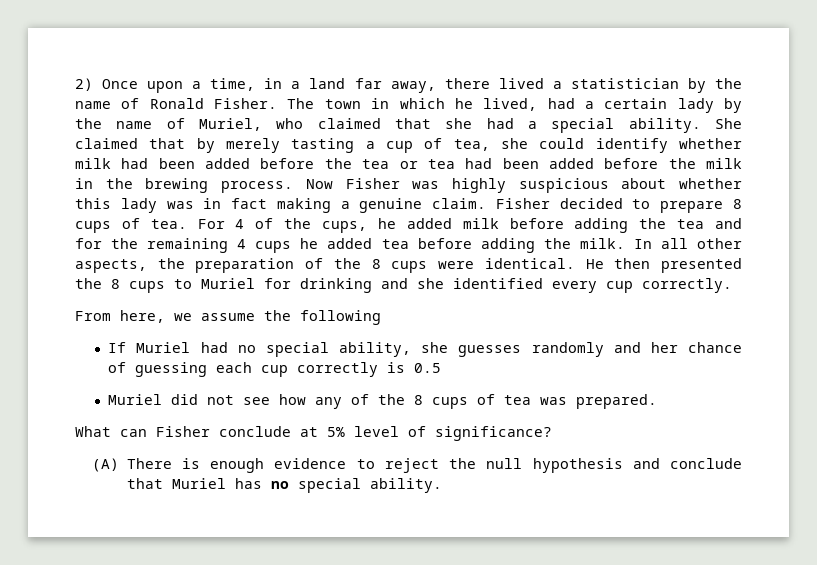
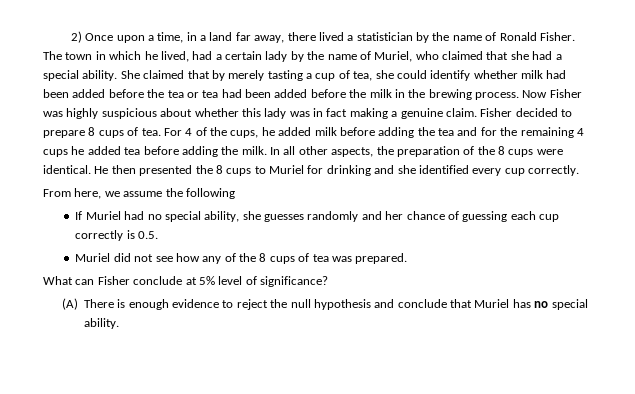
- If Muriel had no special ability, she guesses randomly and her chance of guessing each cup correctly is 0.5
+ If Muriel had no special ability, she guesses randomly and her chance of guessing each cup correctly is 0.5.

